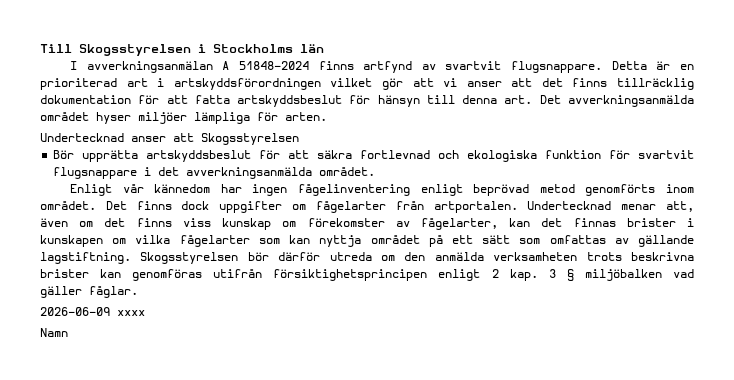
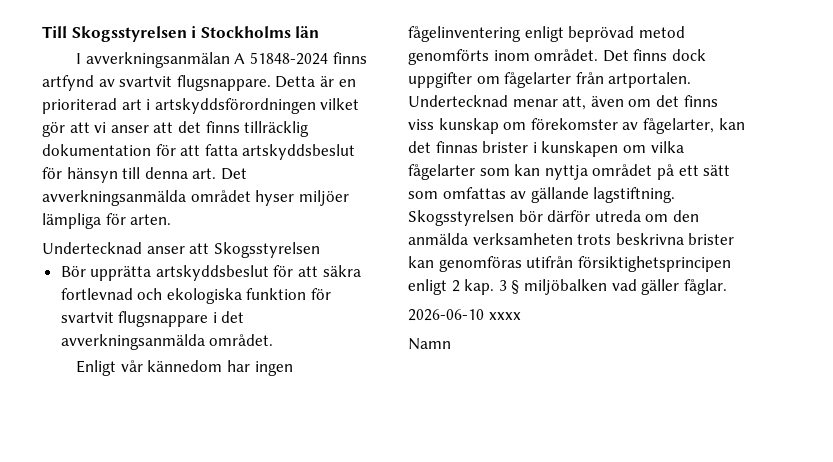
- 2026-06-09 xxxx
+ 2026-06-10 xxxx

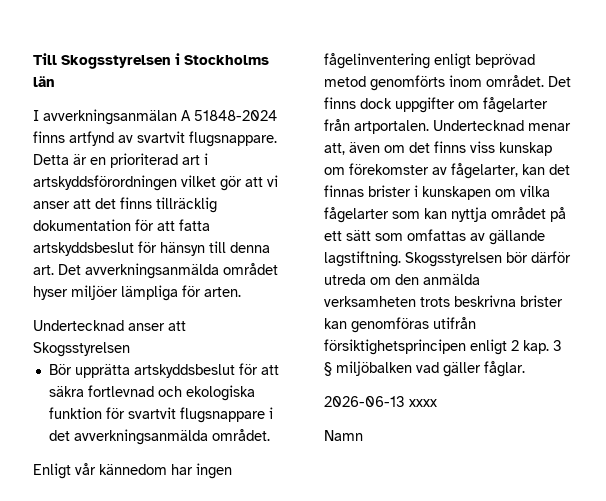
- 2026-06-10 xxxx
+ 2026-06-13 xxxx

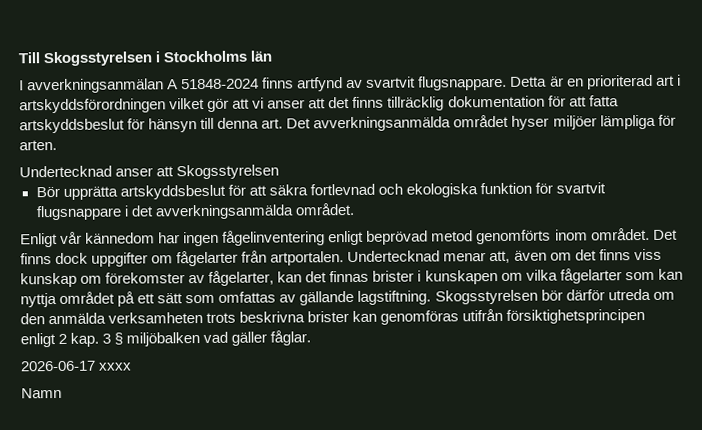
- 2026-06-13 xxxx
+ 2026-06-17 xxxx

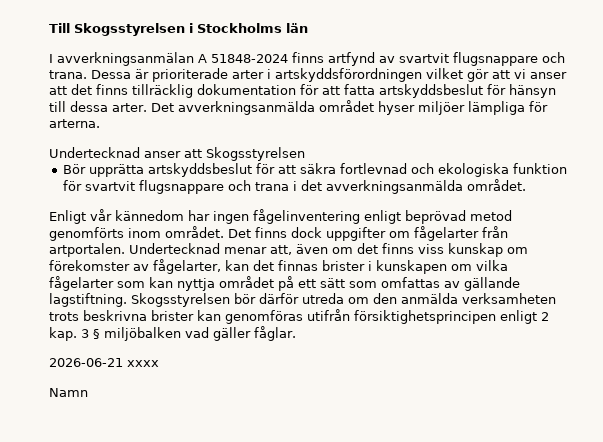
- I avverkningsanmälan A 51848-2024 finns artfynd av svartvit flugsnappare. Detta är en prioriterad art i artskyddsförordningen vilket gör att vi anser att det finns tillräcklig dokumentation för att fatta artskyddsbeslut för hänsyn till denna art. Det avverkningsanmälda området hyser miljöer lämpliga för arten.
+ I avverkningsanmälan A 51848-2024 finns artfynd av svartvit flugsnappare och trana. Dessa är prioriterade arter i artskyddsförordningen vilket gör att vi anser att det finns tillräcklig dokumentation för att fatta artskyddsbeslut för hänsyn till dessa arter. Det avverkningsanmälda området hyser miljöer lämpliga för arterna.
- Bör upprätta artskyddsbeslut för att säkra fortlevnad och ekologiska funktion för svartvit flugsnappare i det avverkningsanmälda området.
+ Bör upprätta artskyddsbeslut för att säkra fortlevnad och ekologiska funktion för svartvit flugsnappare och trana i det avverkningsanmälda området.
- 2026-06-17 xxxx
+ 2026-06-21 xxxx

